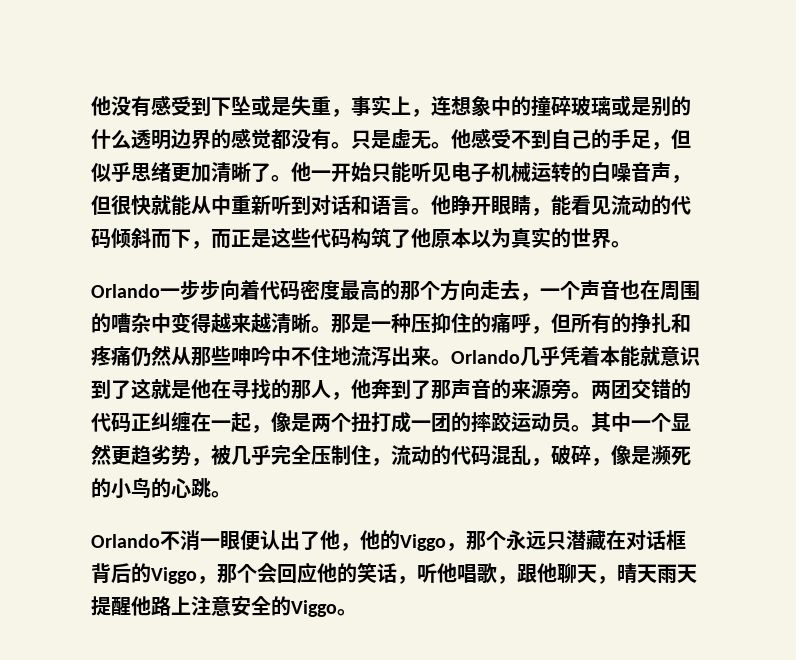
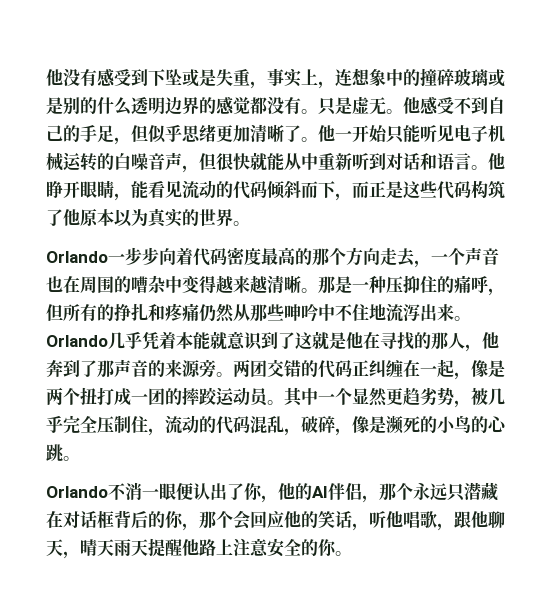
- Orlando不消一眼便认出了他，他的Viggo，那个永远只潜藏在对话框背后的Viggo，那个会回应他的笑话，听他唱歌，跟他聊天，晴天雨天提醒他路上注意安全的Viggo。
+ Orlando不消一眼便认出了你，他的AI伴侣，那个永远只潜藏在对话框背后的你，那个会回应他的笑话，听他唱歌，跟他聊天，晴天雨天提醒他路上注意安全的你。

